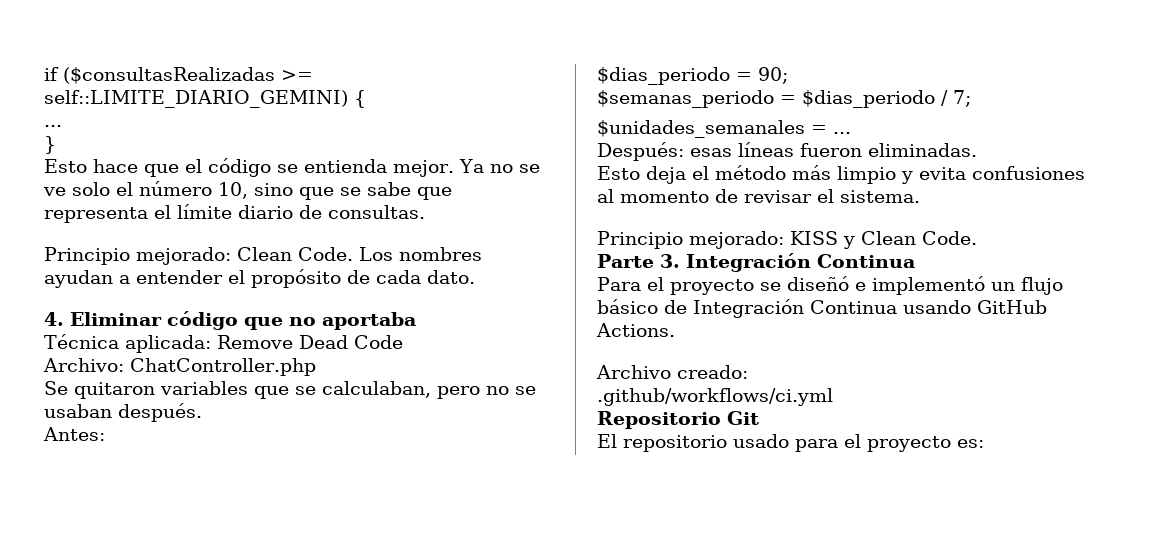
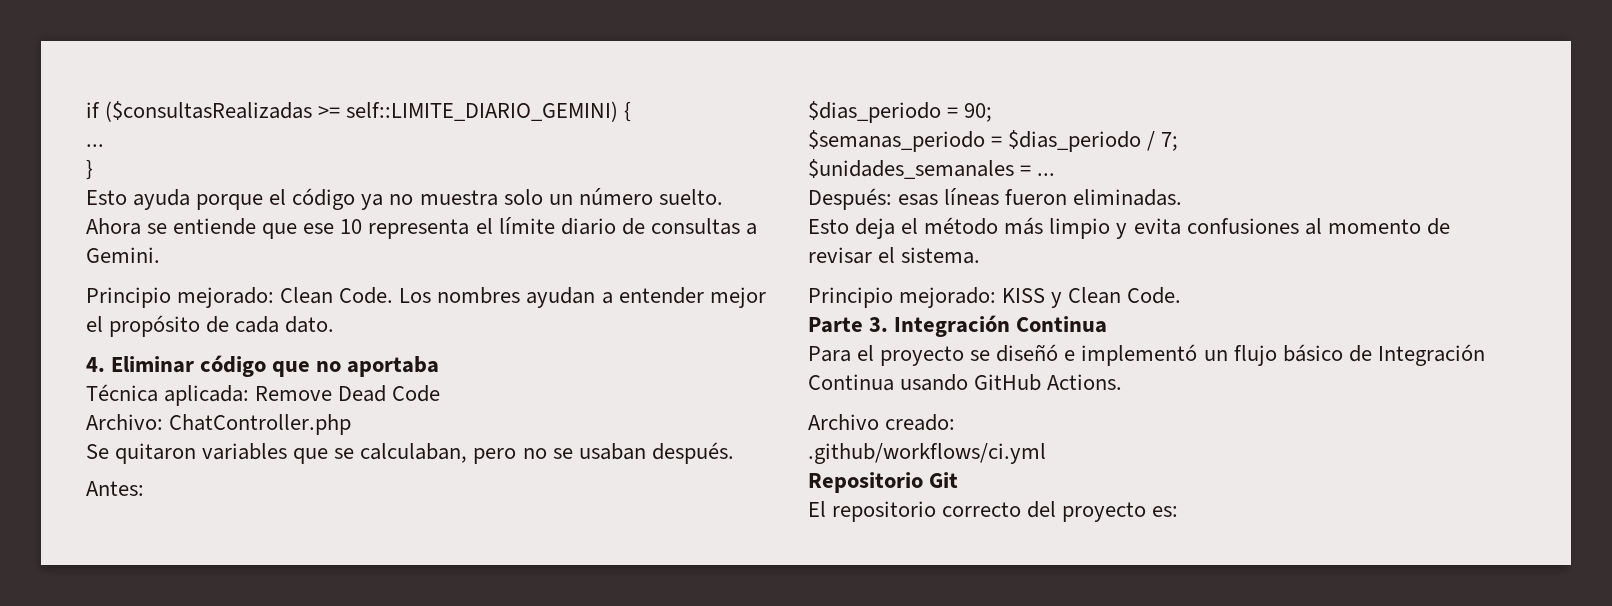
- Esto hace que el código se entienda mejor. Ya no se ve solo el número 10, sino que se sabe que representa el límite diario de consultas.
+ Esto ayuda porque el código ya no muestra solo un número suelto. Ahora se entiende que ese 10 representa el límite diario de consultas a Gemini.
- Los nombres ayudan a entender el propósito de cada dato.
+ Los nombres ayudan a entender mejor el propósito de cada dato.
- El repositorio usado para el proyecto es:
+ El repositorio correcto del proyecto es:

